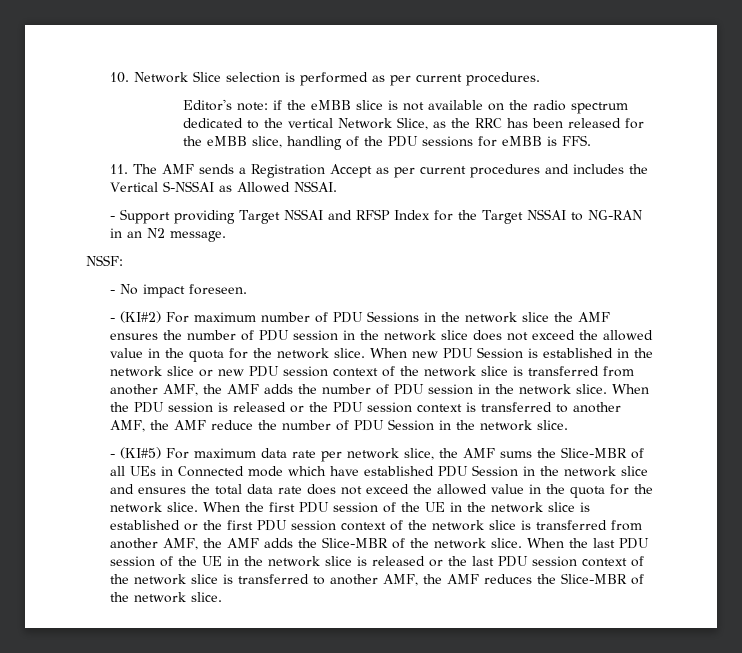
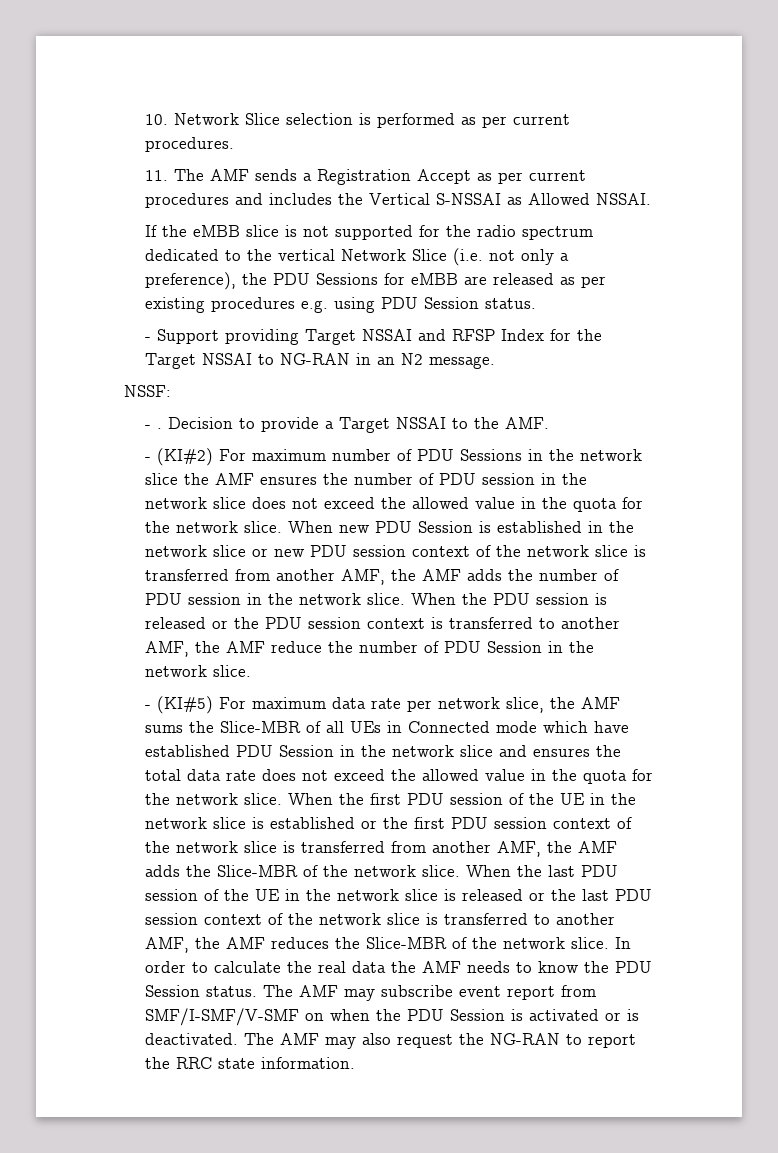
- Editor's note: if the eMBB slice is not available on the radio spectrum dedicated to the vertical Network Slice, as the RRC has been released for the eMBB slice, handling of the PDU sessions for eMBB is FFS.
+ If the eMBB slice is not supported for the radio spectrum dedicated to the vertical Network Slice (i.e. not only a preference), the PDU Sessions for eMBB are released as per existing procedures e.g. using PDU Session status.
- - No impact foreseen.
+ - . Decision to provide a Target NSSAI to the AMF.
+ In order to calculate the real data the AMF needs to know the PDU Session status. The AMF may subscribe event report from SMF/I-SMF/V-SMF on when the PDU Session is activated or is deactivated. The AMF may also request the NG-RAN to report the RRC state information.

